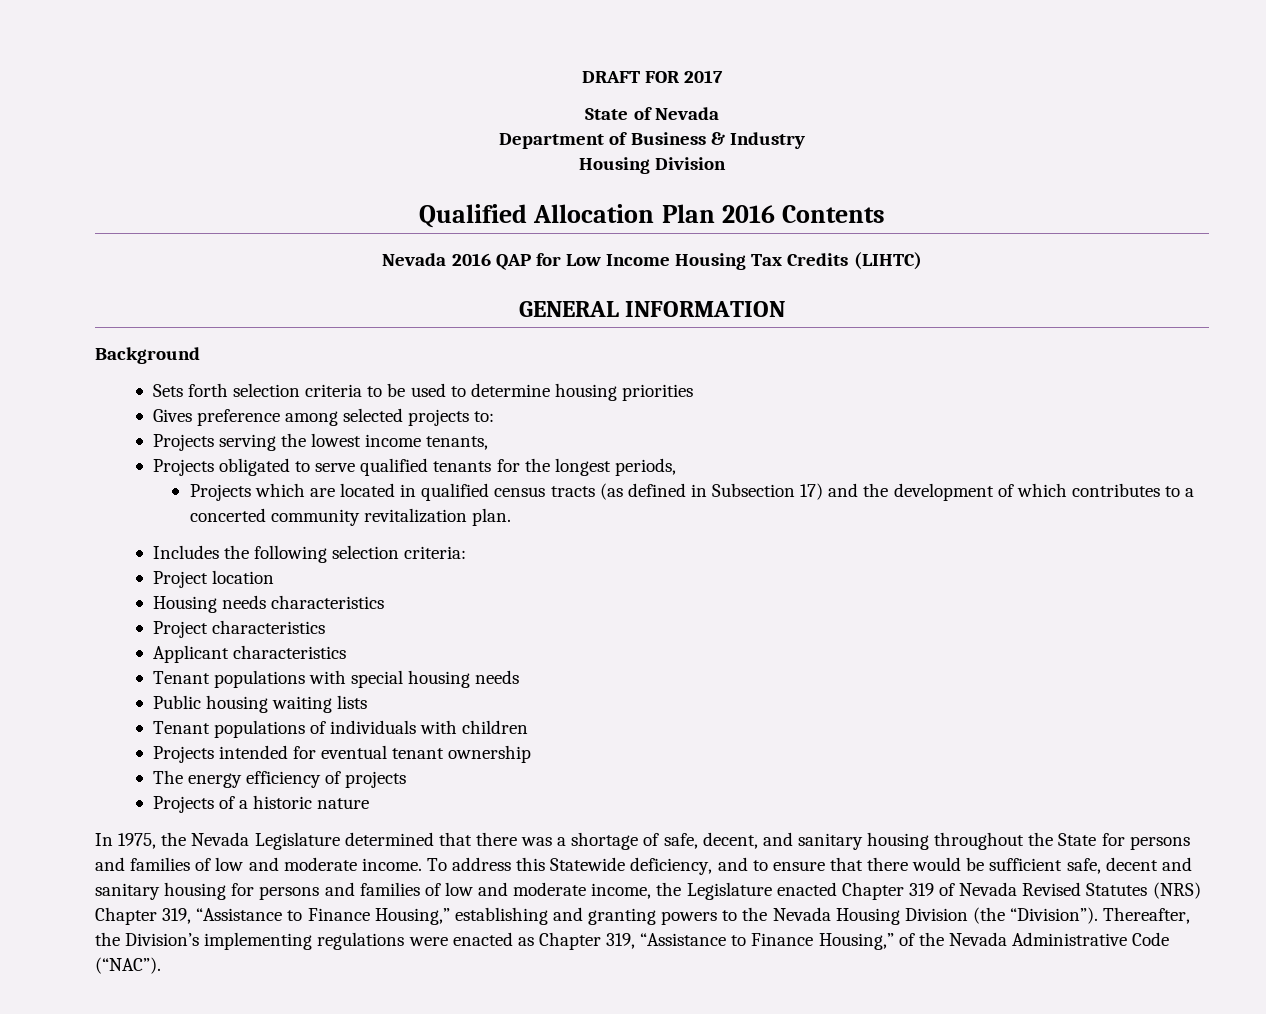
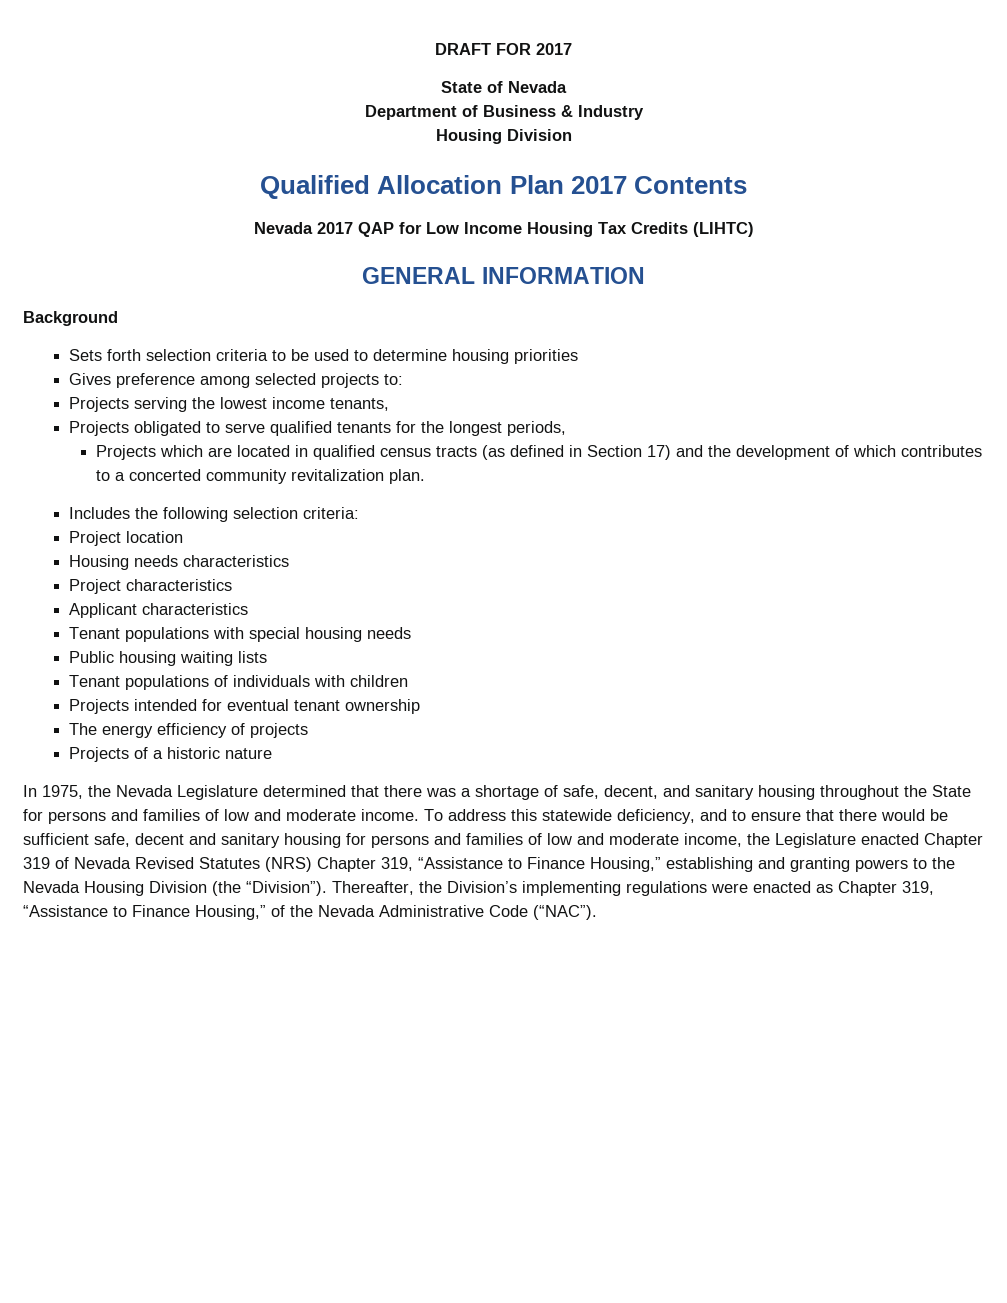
- Qualified Allocation Plan 2016 Contents
+ Qualified Allocation Plan 2017 Contents
- Nevada 2016 QAP for Low Income Housing Tax Credits (LIHTC)
+ Nevada 2017 QAP for Low Income Housing Tax Credits (LIHTC)
- Projects which are located in qualified census tracts (as defined in Subsection 17) and the development of which contributes to a concerted community revitalization plan.
+ Projects which are located in qualified census tracts (as defined in Section 17) and the development of which contributes to a concerted community revitalization plan.
- To address this Statewide deficiency, and to ensure that there would be sufficient safe, decent and sanitary housing for persons and families of low and moderate income, the Legislature enacted Chapter 319 of Nevada Revised Statutes (NRS) Chapter 319, “Assistance to Finance Housing,” establishing and granting powers to the Nevada Housing Division (the “Division”).
+ To address this statewide deficiency, and to ensure that there would be sufficient safe, decent and sanitary housing for persons and families of low and moderate income, the Legislature enacted Chapter 319 of Nevada Revised Statutes (NRS) Chapter 319, “Assistance to Finance Housing,” establishing and granting powers to the Nevada Housing Division (the “Division”).

